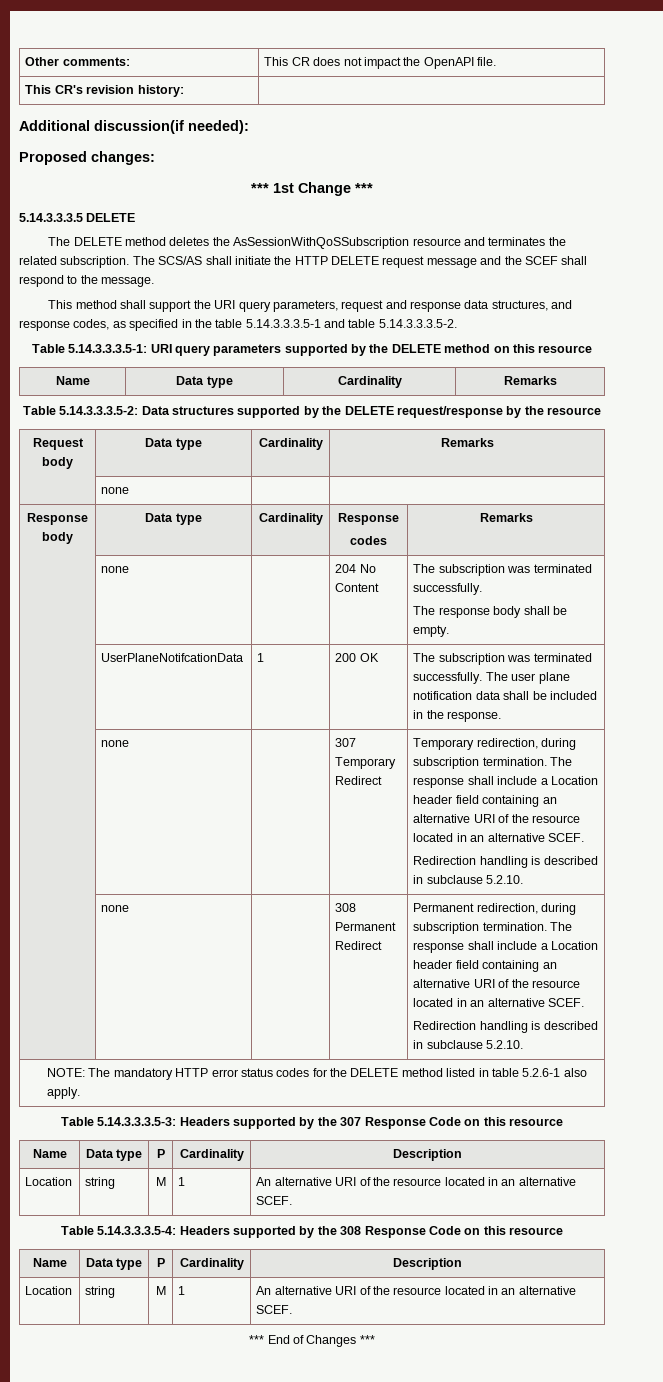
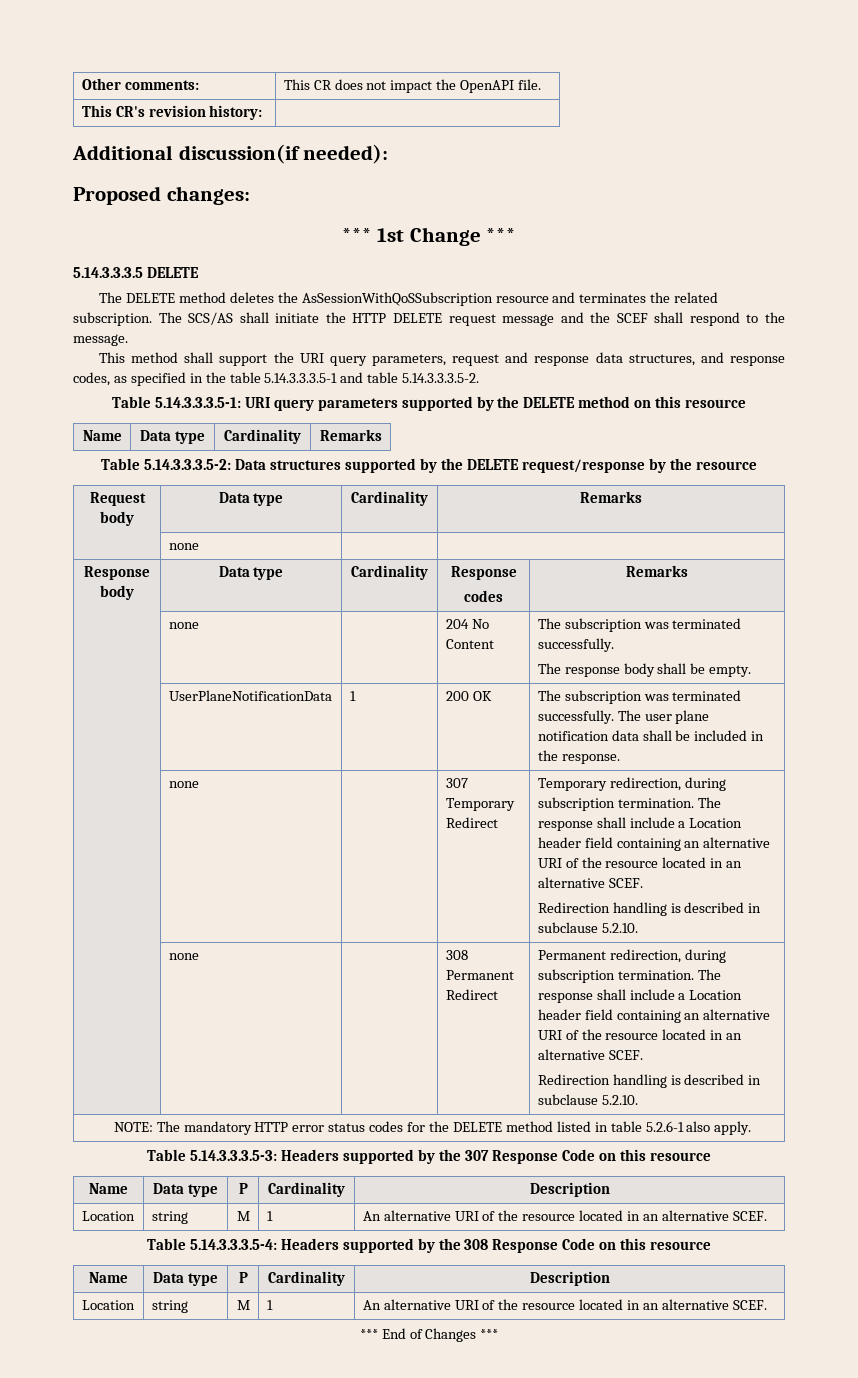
- | UserPlaneNotifcationData | 1 | 200 OK | The subscription was terminated successfully. The user plane notification data shall be included in the response.
+ | UserPlaneNotificationData | 1 | 200 OK | The subscription was terminated successfully. The user plane notification data shall be included in the response.

